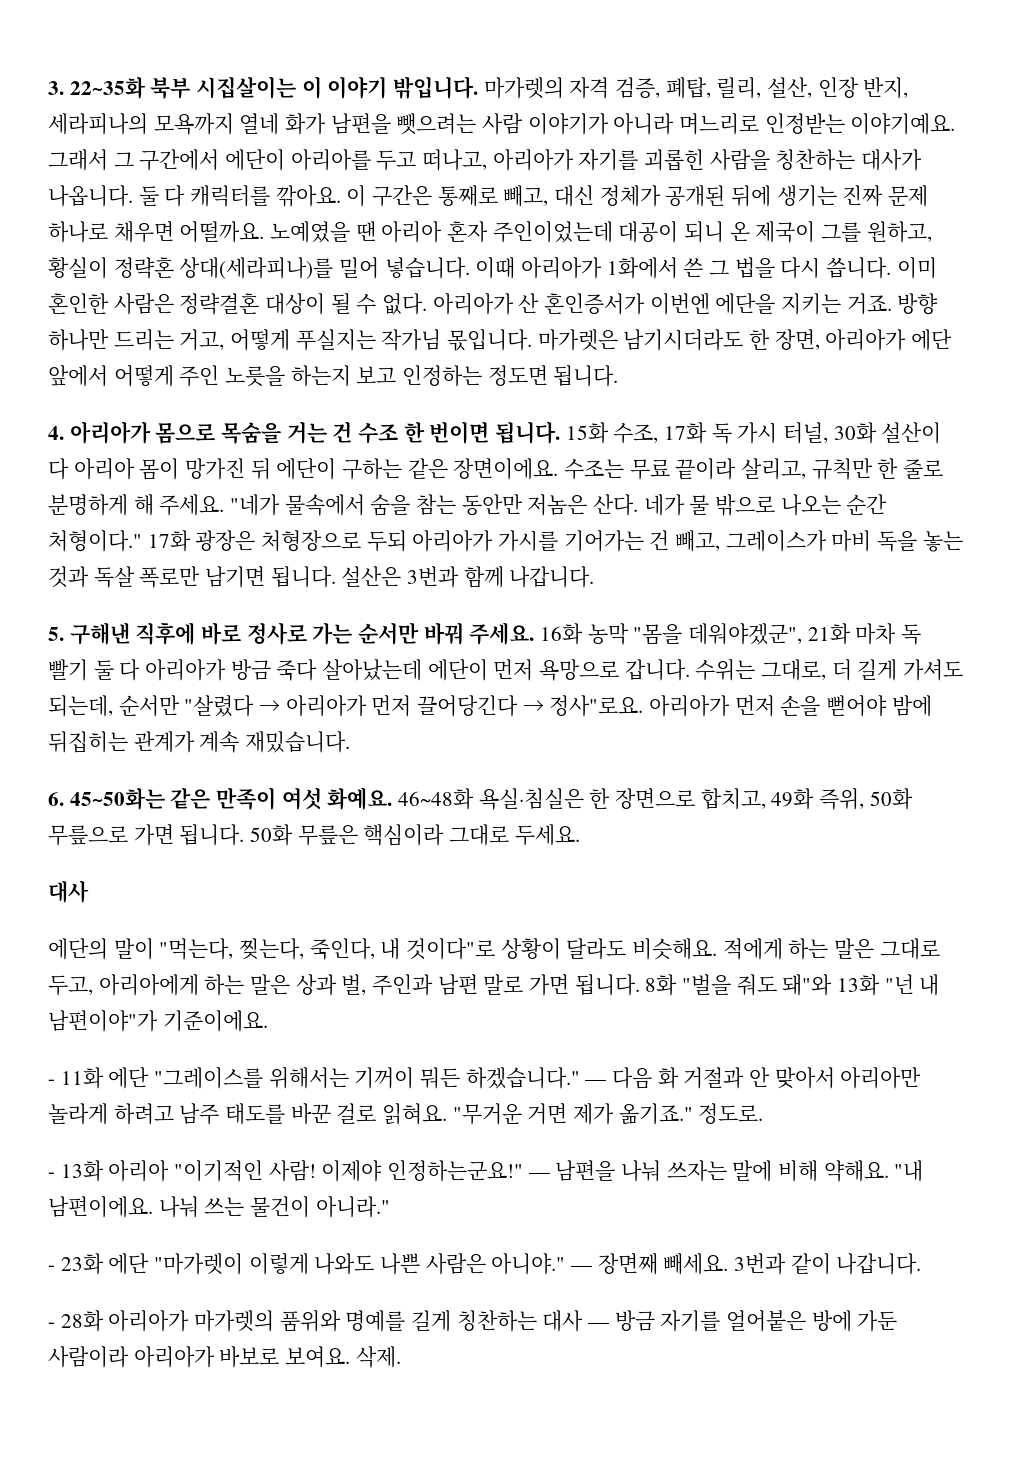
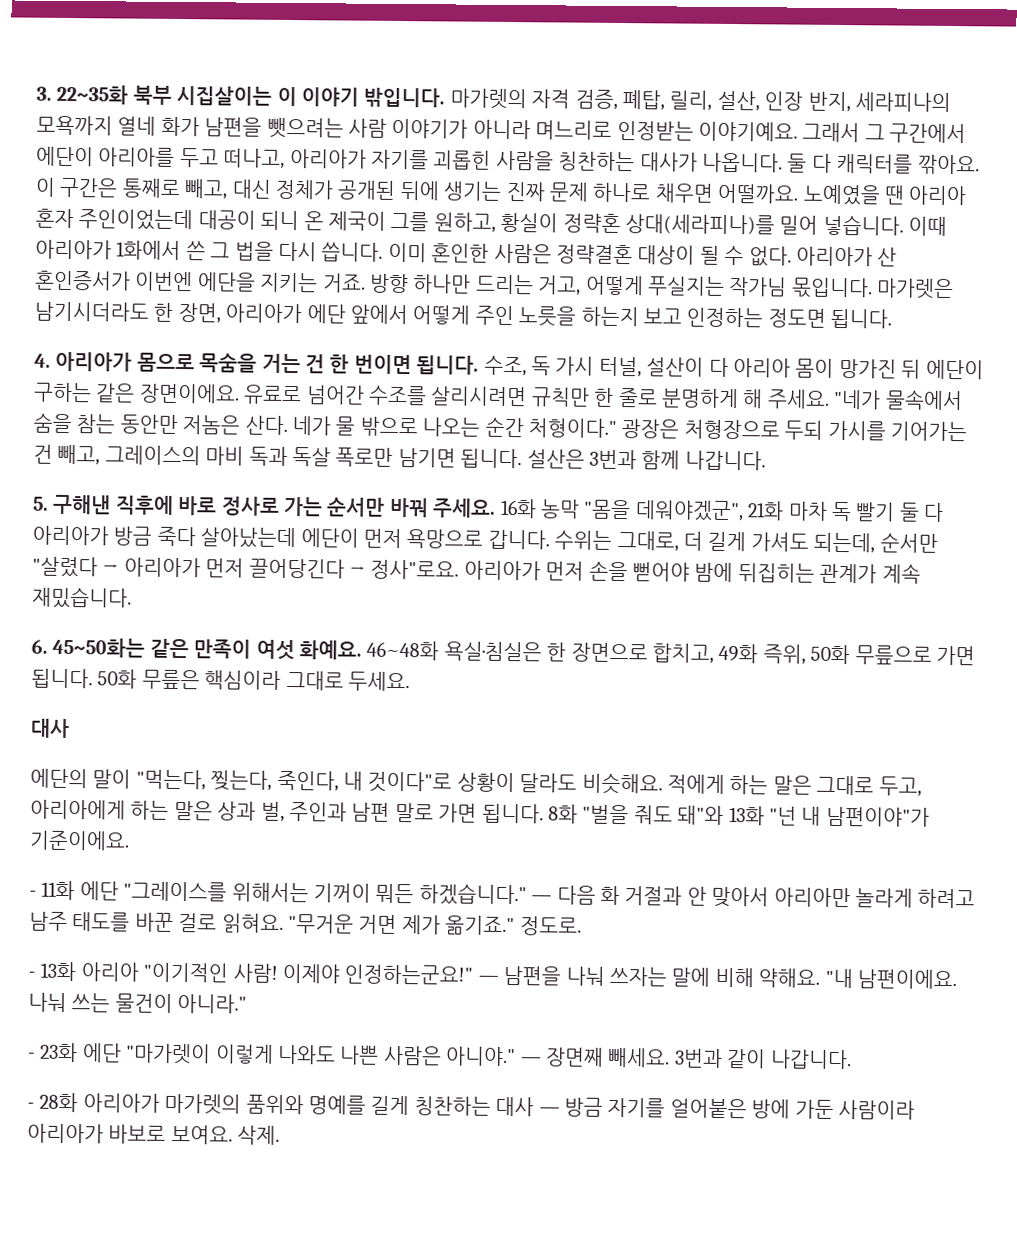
- 4. 아리아가 몸으로 목숨을 거는 건 수조 한 번이면 됩니다.
+ 4. 아리아가 몸으로 목숨을 거는 건 한 번이면 됩니다.
- 15화 수조, 17화 독 가시 터널, 30화 설산이 다 아리아 몸이 망가진 뒤 에단이 구하는 같은 장면이에요.
+ 수조, 독 가시 터널, 설산이 다 아리아 몸이 망가진 뒤 에단이 구하는 같은 장면이에요.
- 수조는 무료 끝이라 살리고, 규칙만 한 줄로 분명하게 해 주세요.
+ 유료로 넘어간 수조를 살리시려면 규칙만 한 줄로 분명하게 해 주세요.
- 17화 광장은 처형장으로 두되 아리아가 가시를 기어가는 건 빼고, 그레이스가 마비 독을 놓는 것과 독살 폭로만 남기면 됩니다.
+ 광장은 처형장으로 두되 가시를 기어가는 건 빼고, 그레이스의 마비 독과 독살 폭로만 남기면 됩니다.

